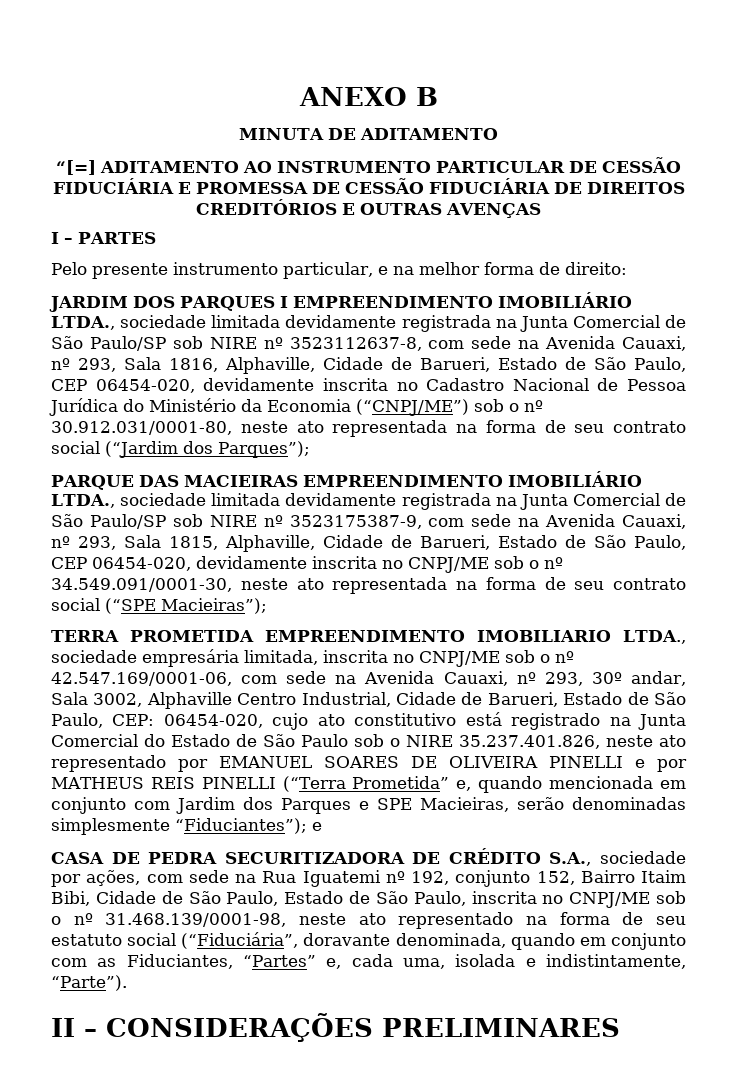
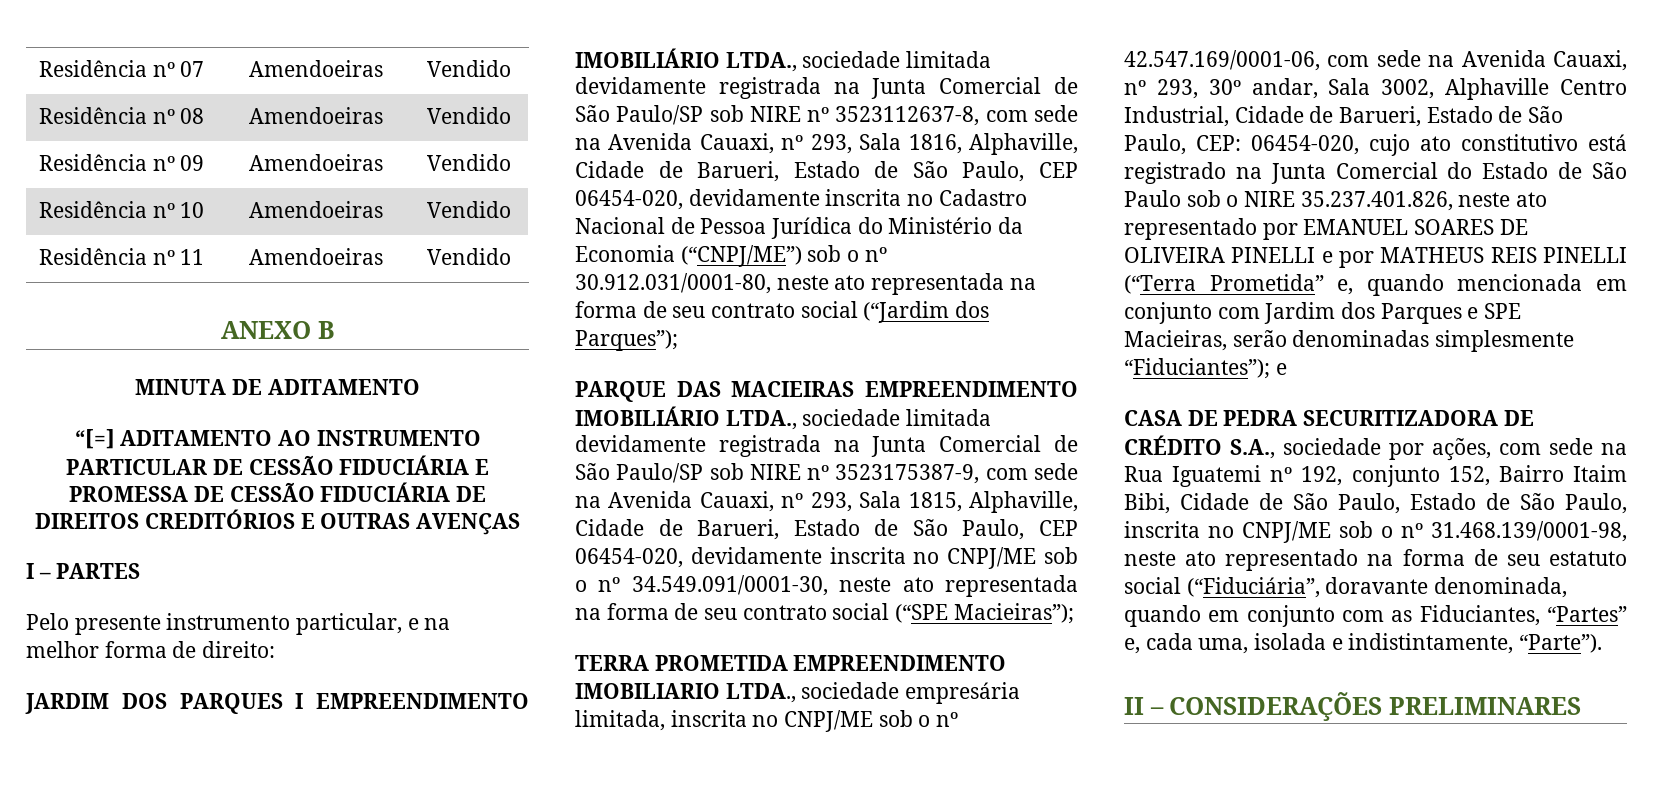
+ Residência nº 07 | Amendoeiras | Vendido
+ Residência nº 08 | Amendoeiras | Vendido
+ Residência nº 09 | Amendoeiras | Vendido
+ Residência nº 10 | Amendoeiras | Vendido
+ Residência nº 11 | Amendoeiras | Vendido

